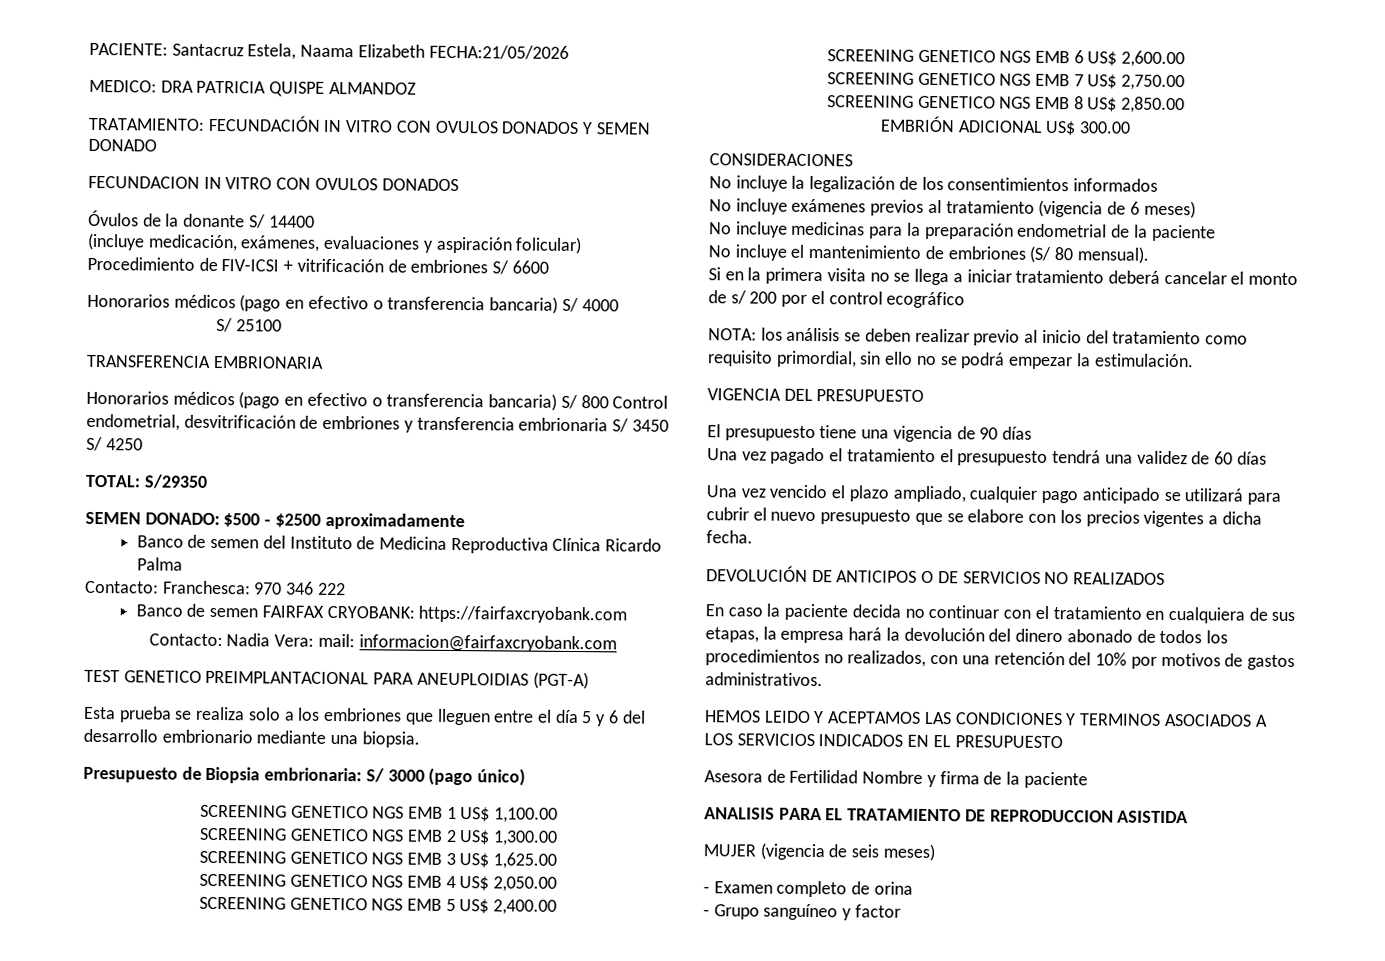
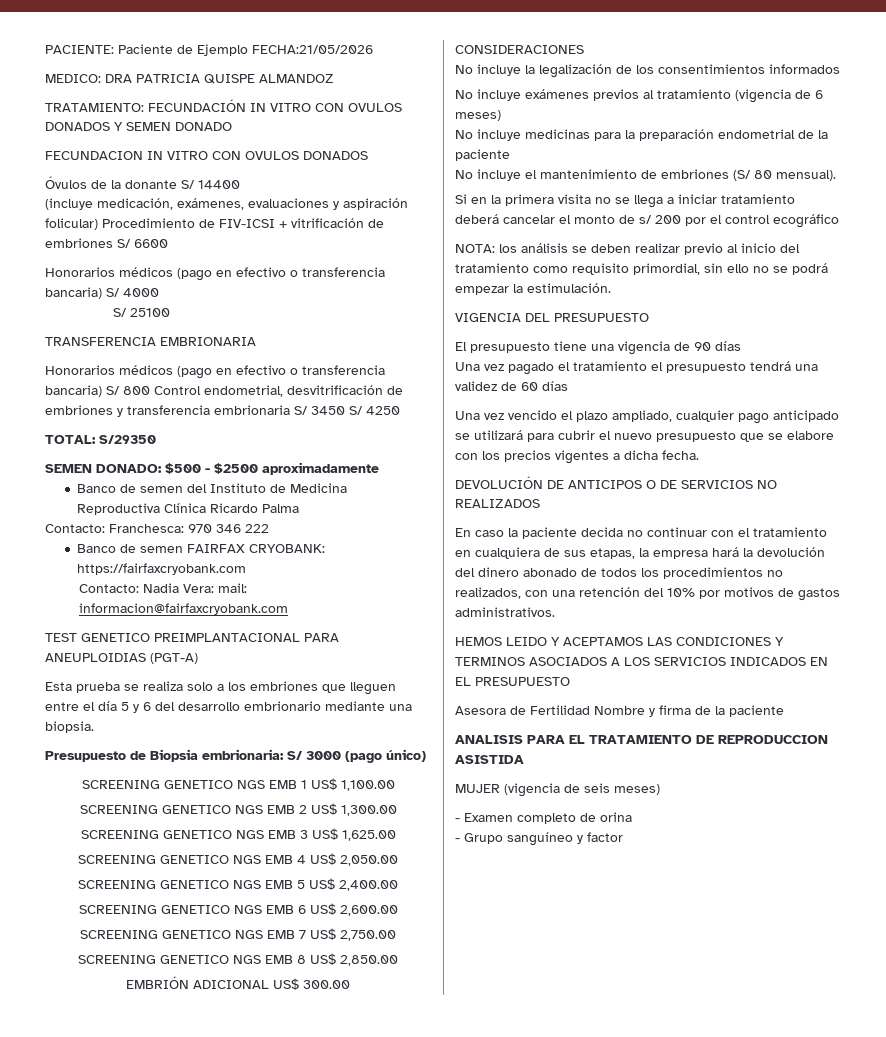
- PACIENTE: Santacruz Estela, Naama Elizabeth FECHA:21/05/2026
+ PACIENTE: Paciente de Ejemplo FECHA:21/05/2026

